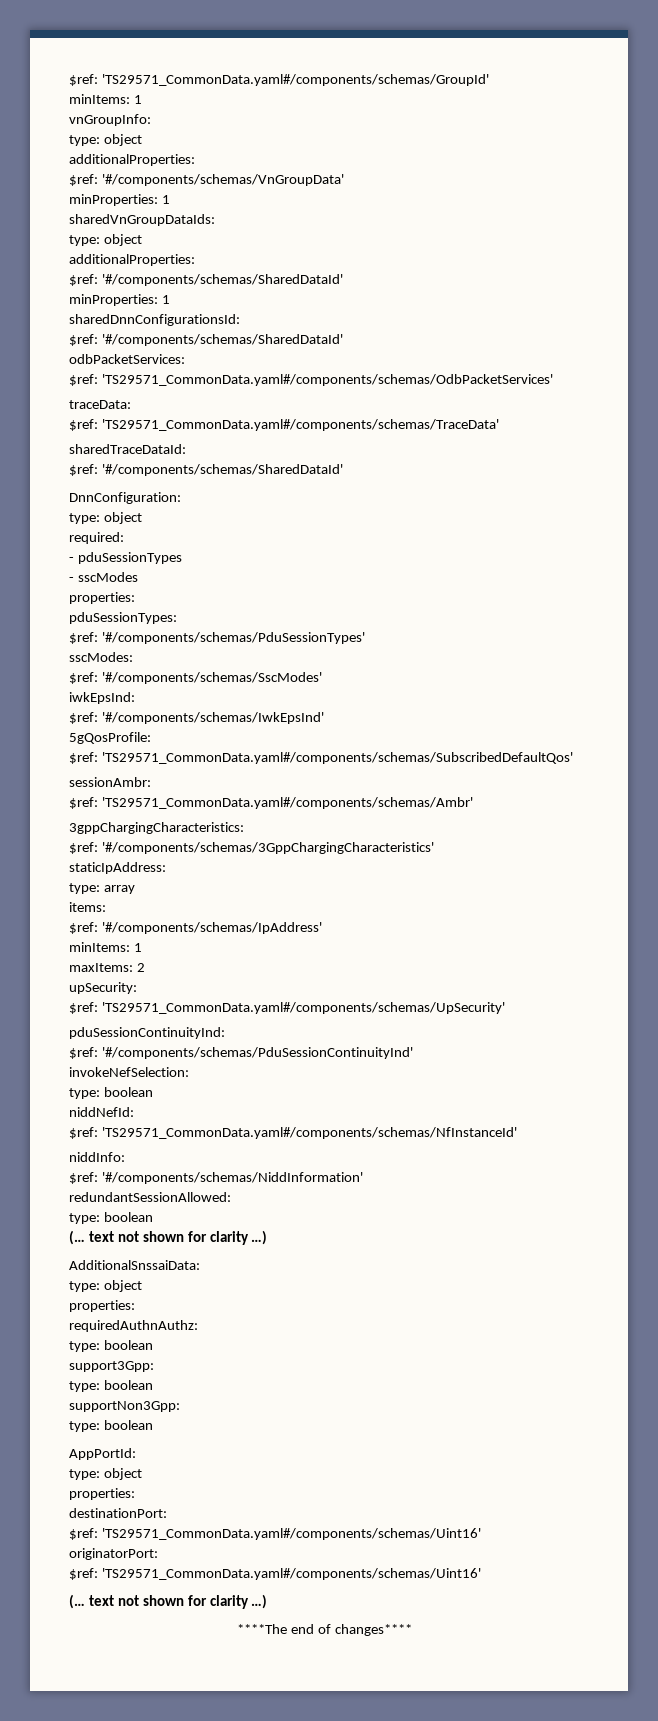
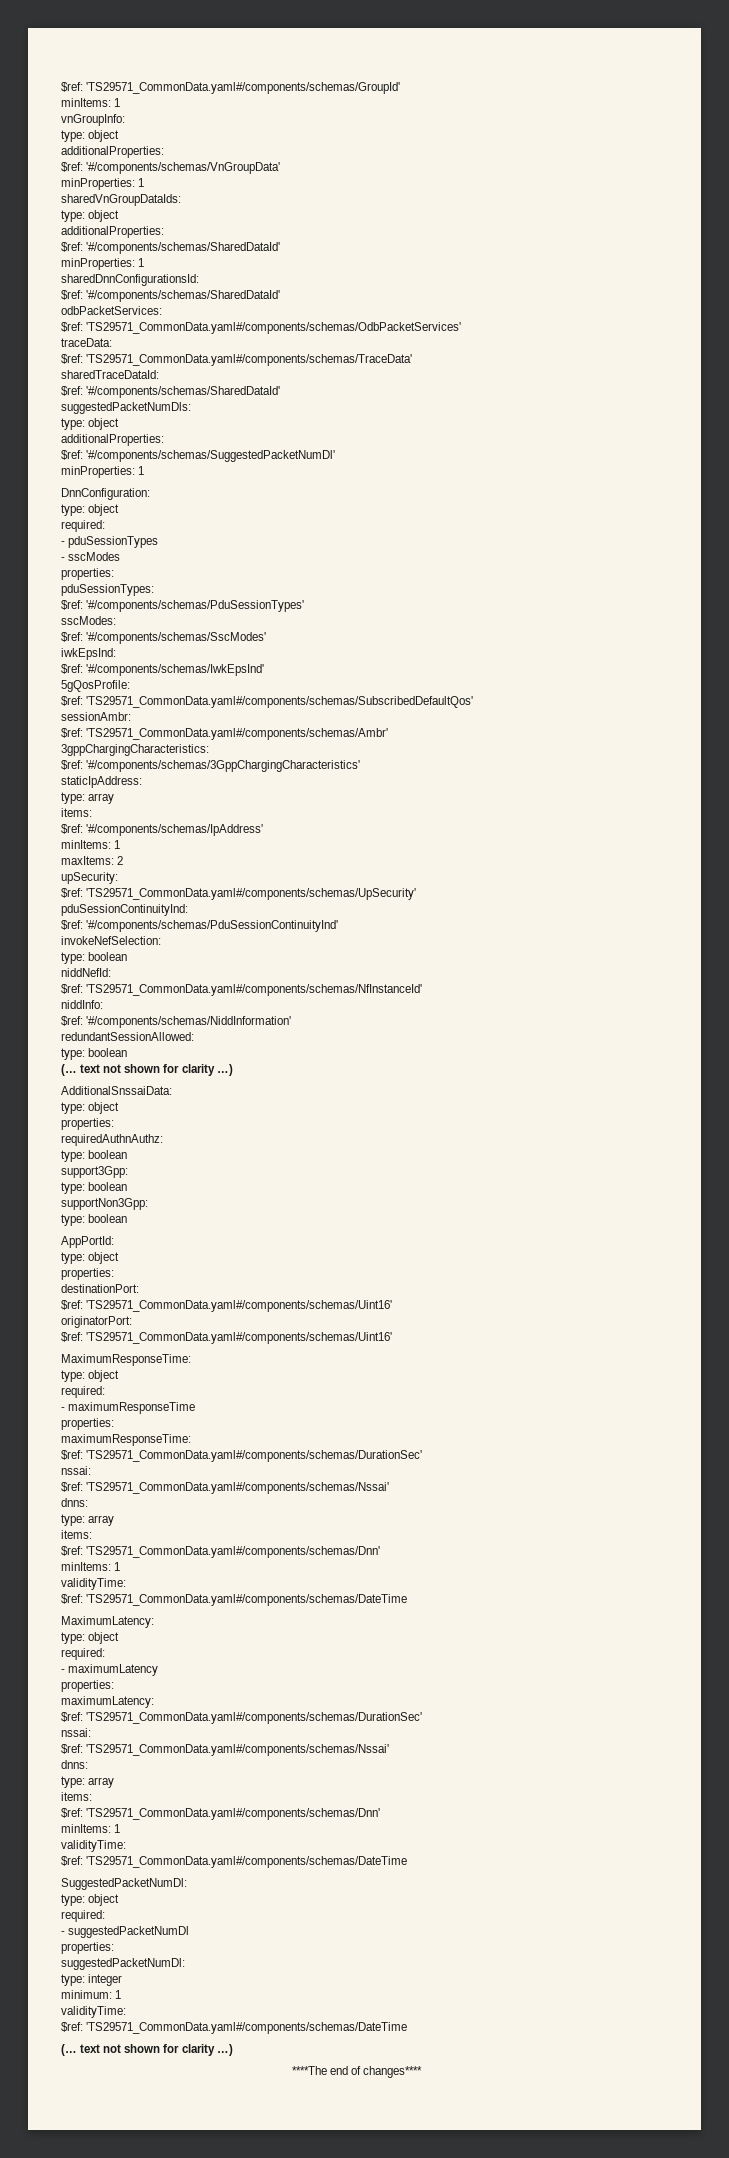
+ suggestedPacketNumDls:
+ type: object
+ additionalProperties:
+ $ref: '#/components/schemas/SuggestedPacketNumDl'
+ minProperties: 1
+ MaximumResponseTime:
+ type: object
+ required:
+ - maximumResponseTime
+ properties:
+ maximumResponseTime:
+ $ref: 'TS29571_CommonData.yaml#/components/schemas/DurationSec'
+ nssai:
+ $ref: 'TS29571_CommonData.yaml#/components/schemas/Nssai'
+ dnns:
+ type: array
+ items:
+ $ref: 'TS29571_CommonData.yaml#/components/schemas/Dnn'
+ minItems: 1
+ validityTime:
+ $ref: 'TS29571_CommonData.yaml#/components/schemas/DateTime
+ MaximumLatency:
+ type: object
+ required:
+ - maximumLatency
+ properties:
+ maximumLatency:
+ $ref: 'TS29571_CommonData.yaml#/components/schemas/DurationSec'
+ nssai:
+ $ref: 'TS29571_CommonData.yaml#/components/schemas/Nssai'
+ dnns:
+ type: array
+ items:
+ $ref: 'TS29571_CommonData.yaml#/components/schemas/Dnn'
+ minItems: 1
+ validityTime:
+ $ref: 'TS29571_CommonData.yaml#/components/schemas/DateTime
+ SuggestedPacketNumDl:
+ type: object
+ required:
+ - suggestedPacketNumDl
+ properties:
+ suggestedPacketNumDl:
+ type: integer
+ minimum: 1
+ validityTime:
+ $ref: 'TS29571_CommonData.yaml#/components/schemas/DateTime

